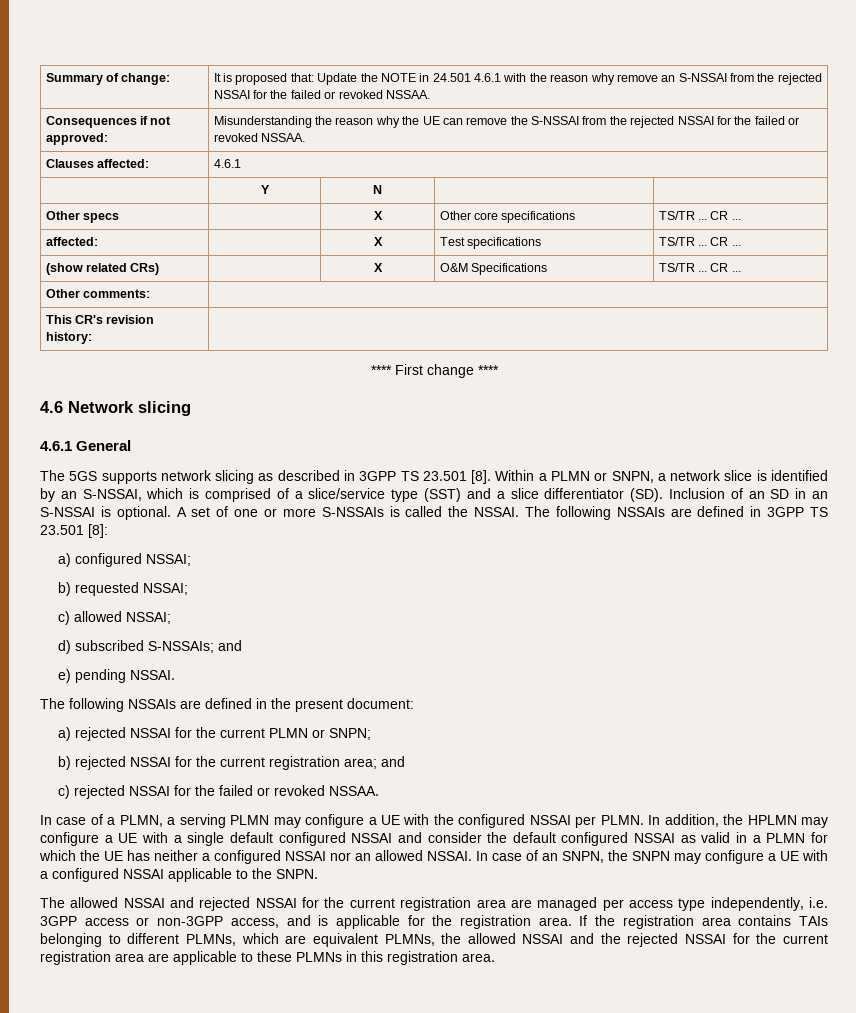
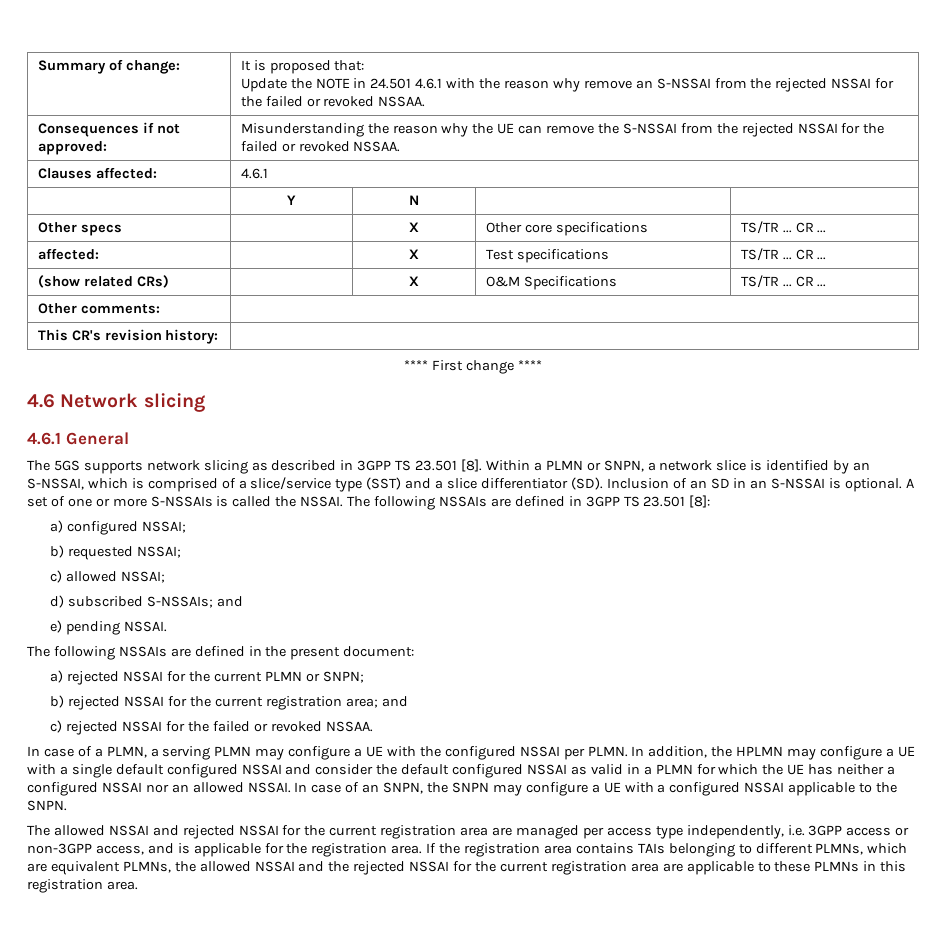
- Summary of change: | It is proposed that: Update the NOTE in 24.501 4.6.1 with the reason why remove an S-NSSAI from the rejected NSSAI for the failed or revoked NSSAA.
+ Summary of change: | It is proposed that:
+ Update the NOTE in 24.501 4.6.1 with the reason why remove an S-NSSAI from the rejected NSSAI for the failed or revoked NSSAA.

